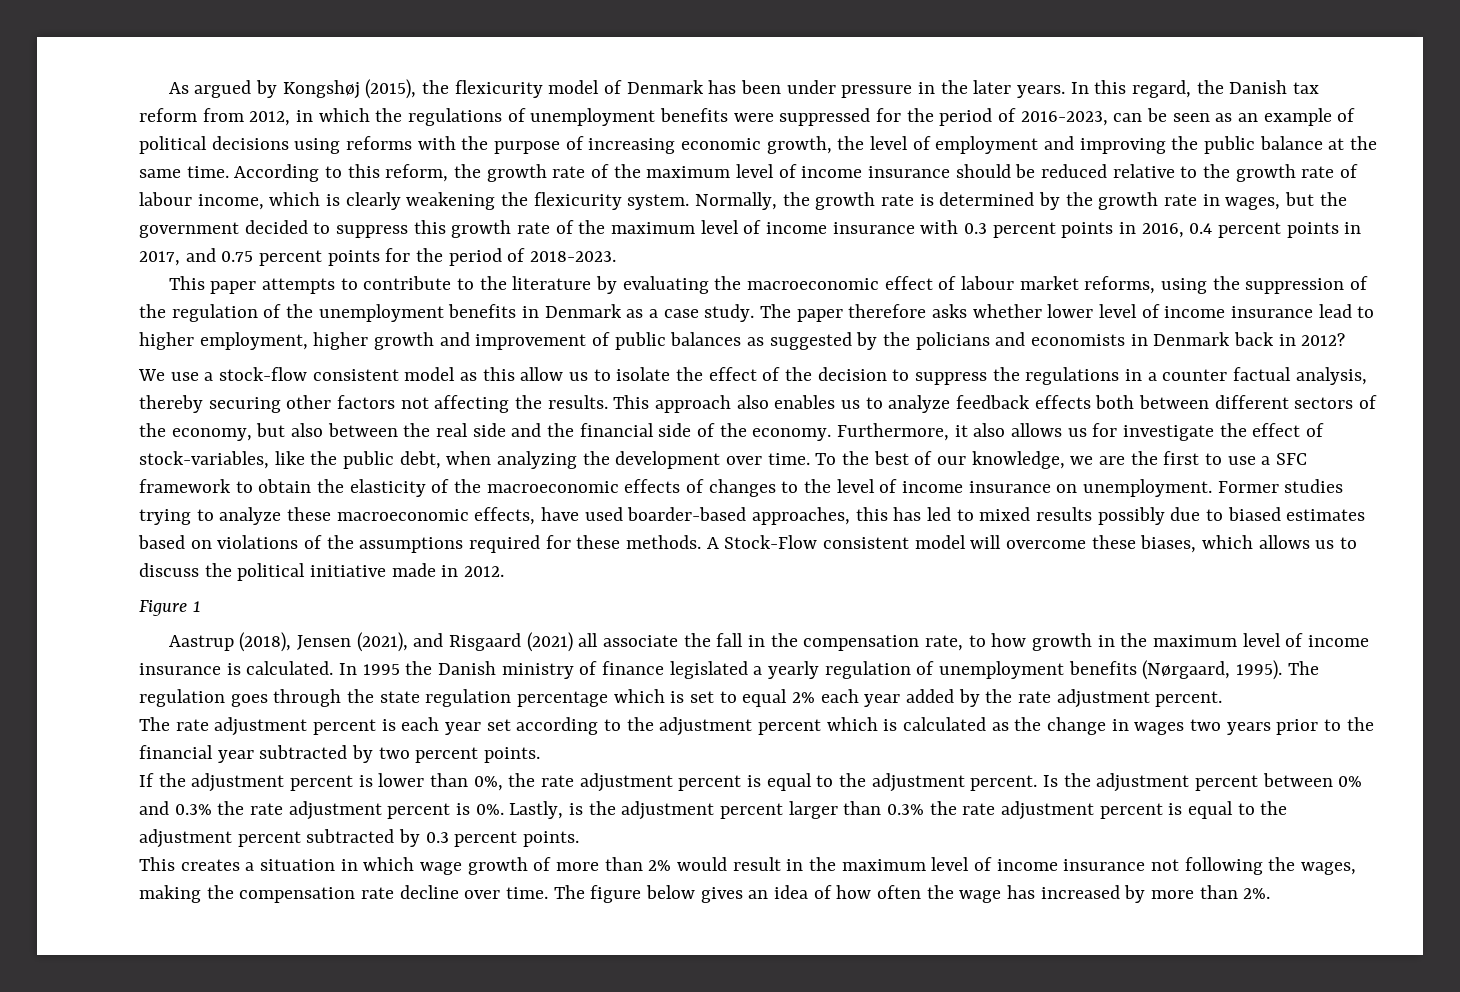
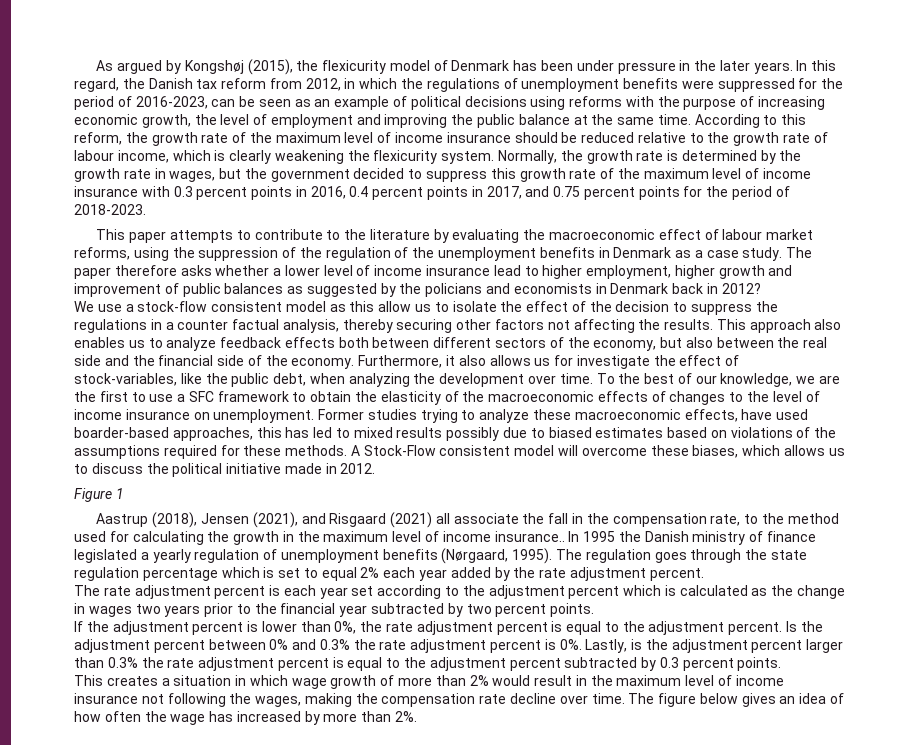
- The paper therefore asks whether lower level of income insurance lead to higher employment, higher growth and improvement of public balances as suggested by the policians and economists in Denmark back in 2012?
+ The paper therefore asks whether a lower level of income insurance lead to higher employment, higher growth and improvement of public balances as suggested by the policians and economists in Denmark back in 2012?
- Aastrup (2018), Jensen (2021), and Risgaard (2021) all associate the fall in the compensation rate, to how growth in the maximum level of income insurance is calculated.
+ Aastrup (2018), Jensen (2021), and Risgaard (2021) all associate the fall in the compensation rate, to the method used for calculating the growth in the maximum level of income insurance..

